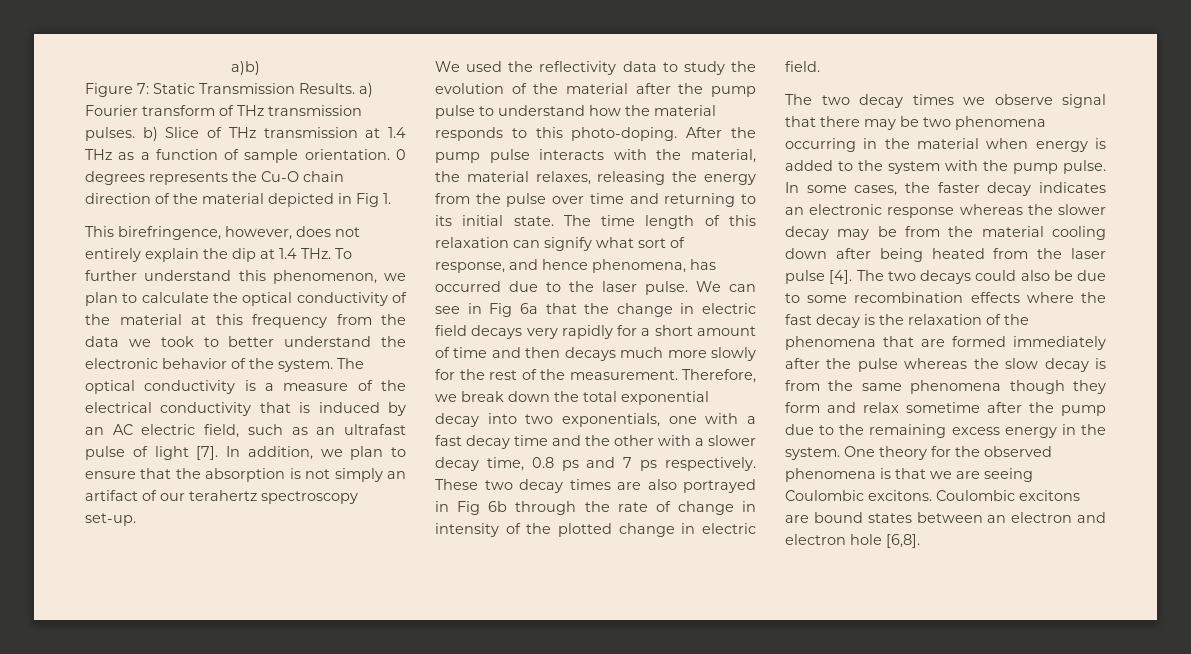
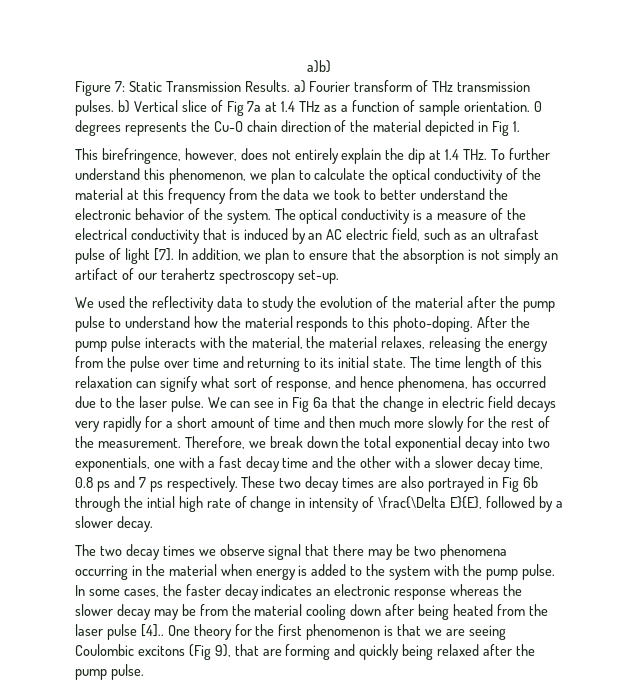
- Figure 7: Static Transmission Results. a) Fourier transform of THz transmission pulses. b) Slice of THz transmission at 1.4 THz as a function of sample orientation.
+ Figure 7: Static Transmission Results. a) Fourier transform of THz transmission pulses. b) Vertical slice of Fig 7a at 1.4 THz as a function of sample orientation.
- We can see in Fig 6a that the change in electric field decays very rapidly for a short amount of time and then decays much more slowly for the rest of the measurement.
+ We can see in Fig 6a that the change in electric field decays very rapidly for a short amount of time and then much more slowly for the rest of the measurement.
- These two decay times are also portrayed in Fig 6b through the rate of change in intensity of the plotted change in electric field.
+ These two decay times are also portrayed in Fig 6b through the intial high rate of change in intensity of \frac{\Delta E}{E}, followed by a slower decay.
- In some cases, the faster decay indicates an electronic response whereas the slower decay may be from the material cooling down after being heated from the laser pulse [4]. The two decays could also be due to some recombination effects where the fast decay is the relaxation of the phenomena that are formed immediately after the pulse whereas the slow decay is from the same phenomena though they form and relax sometime after the pump due to the remaining excess energy in the system.
+ In some cases, the faster decay indicates an electronic response whereas the slower decay may be from the material cooling down after being heated from the laser pulse [4]..
- One theory for the observed phenomena is that we are seeing Coulombic excitons. Coulombic excitons are bound states between an electron and electron hole [6,8].
+ One theory for the first phenomenon is that we are seeing Coulombic excitons (Fig 9), that are forming and quickly being relaxed after the pump pulse.

